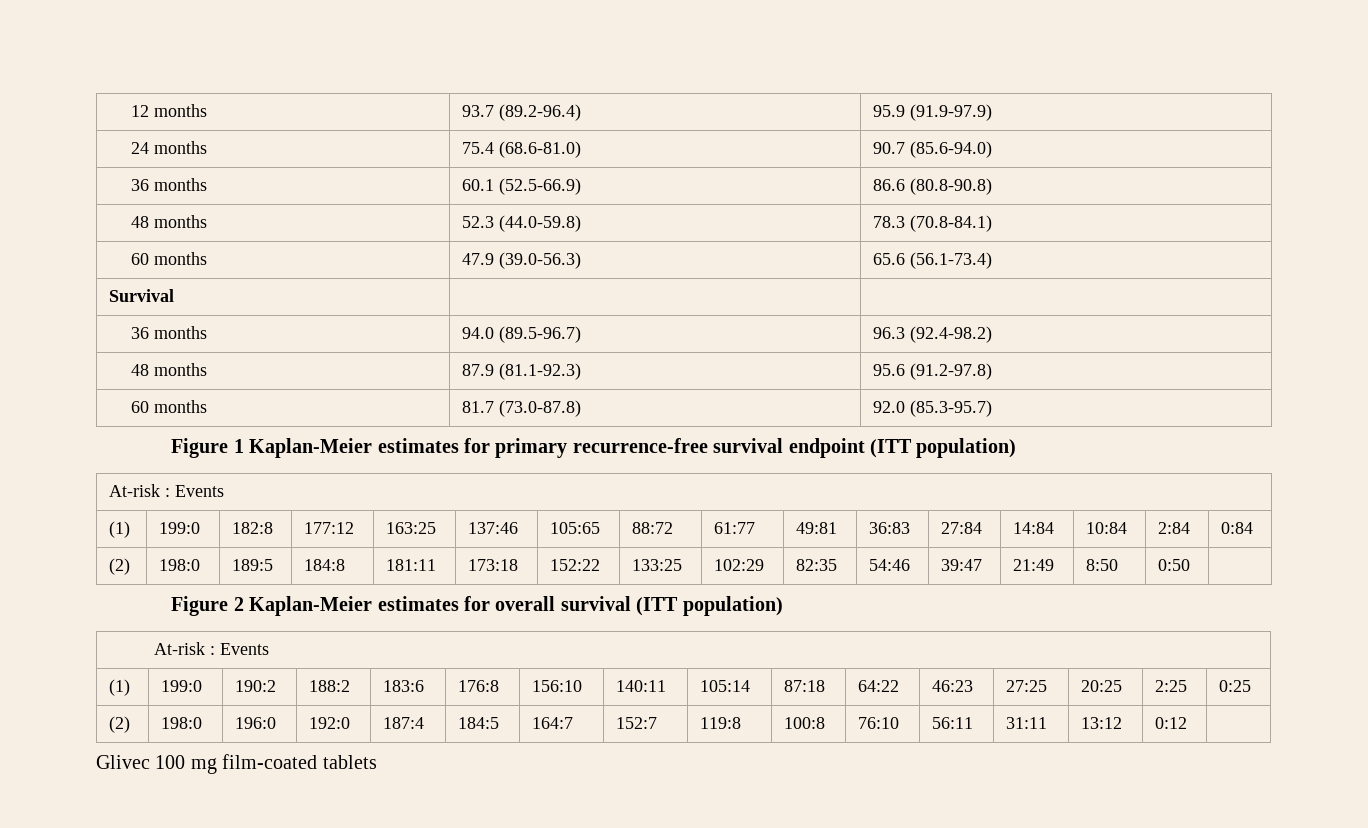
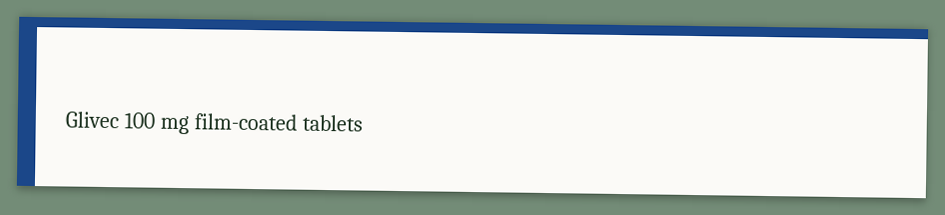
- 12 months | 93.7 (89.2-96.4) | 95.9 (91.9-97.9)
- 24 months | 75.4 (68.6-81.0) | 90.7 (85.6-94.0)
- 36 months | 60.1 (52.5-66.9) | 86.6 (80.8-90.8)
- 48 months | 52.3 (44.0-59.8) | 78.3 (70.8-84.1)
- 60 months | 47.9 (39.0-56.3) | 65.6 (56.1-73.4)
- Survival | |
- 36 months | 94.0 (89.5-96.7) | 96.3 (92.4-98.2)
- 48 months | 87.9 (81.1-92.3) | 95.6 (91.2-97.8)
- 60 months | 81.7 (73.0-87.8) | 92.0 (85.3-95.7)
- Figure 1 Kaplan-Meier estimates for primary recurrence-free survival endpoint (ITT population)
- At-risk : Events
- (1) | 199:0 | 182:8 | 177:12 | 163:25 | 137:46 | 105:65 | 88:72 | 61:77 | 49:81 | 36:83 | 27:84 | 14:84 | 10:84 | 2:84 | 0:84
- (2) | 198:0 | 189:5 | 184:8 | 181:11 | 173:18 | 152:22 | 133:25 | 102:29 | 82:35 | 54:46 | 39:47 | 21:49 | 8:50 | 0:50 |
- Figure 2 Kaplan-Meier estimates for overall survival (ITT population)
- At-risk : Events
- (1) | 199:0 | 190:2 | 188:2 | 183:6 | 176:8 | 156:10 | 140:11 | 105:14 | 87:18 | 64:22 | 46:23 | 27:25 | 20:25 | 2:25 | 0:25
- (2) | 198:0 | 196:0 | 192:0 | 187:4 | 184:5 | 164:7 | 152:7 | 119:8 | 100:8 | 76:10 | 56:11 | 31:11 | 13:12 | 0:12 |

